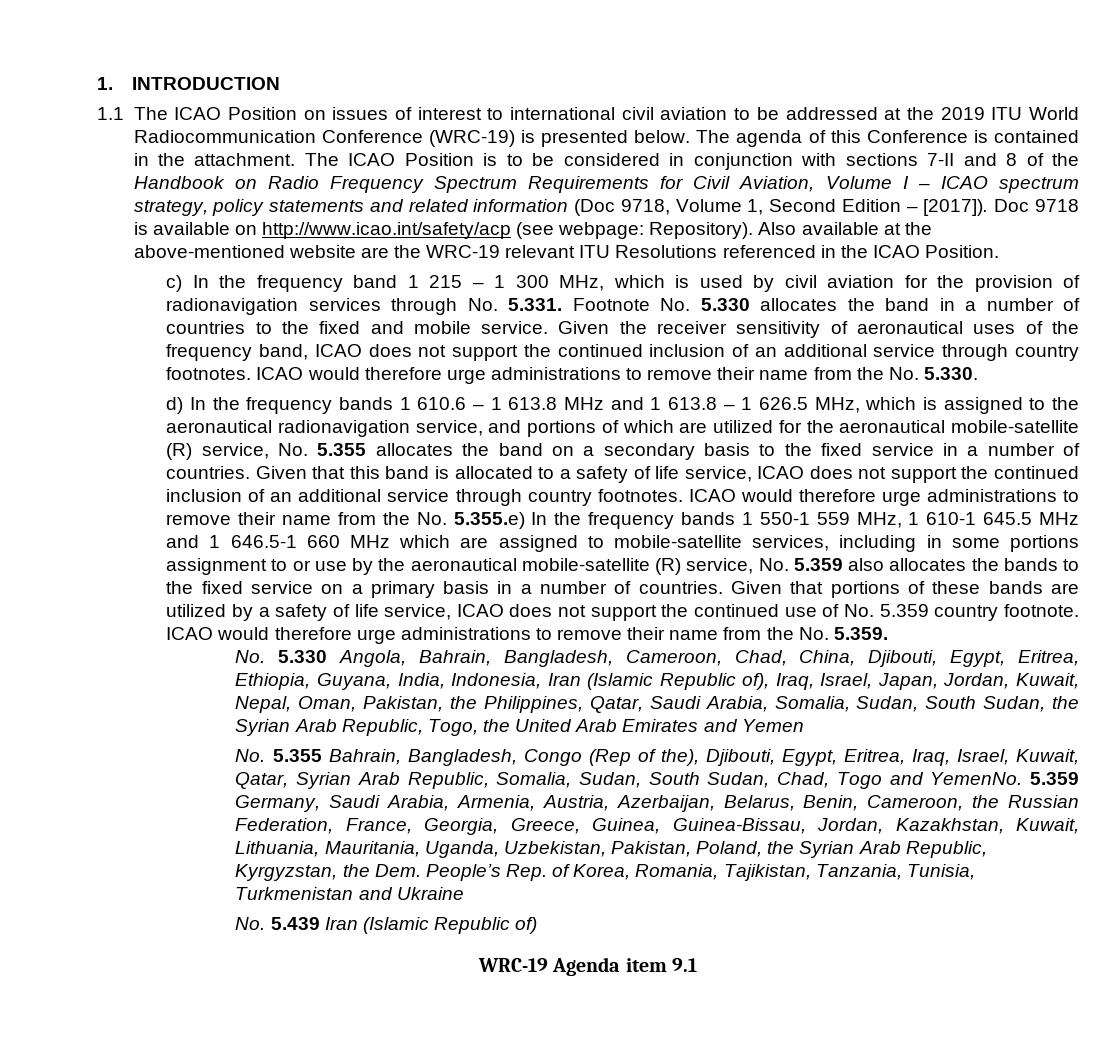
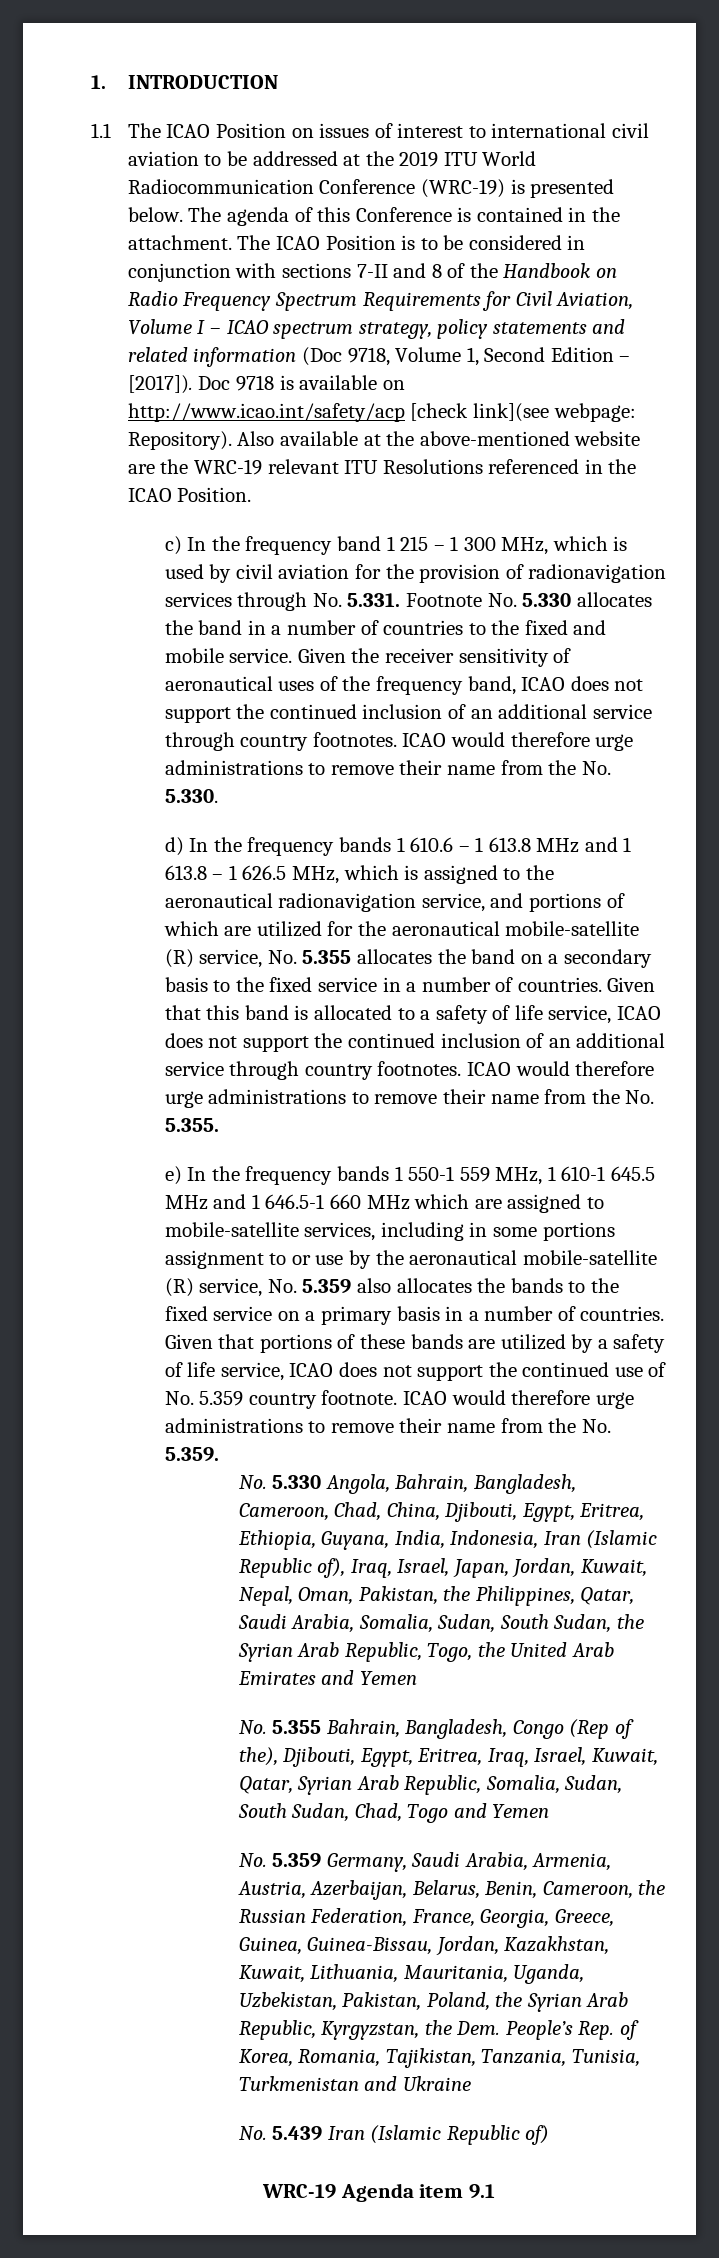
- Doc 9718 is available on http://www.icao.int/safety/acp (see webpage: Repository).
+ Doc 9718 is available on http://www.icao.int/safety/acp [check link](see webpage: Repository).
- ICAO would therefore urge administrations to remove their name from the No. 5.355.e) In the frequency bands 1 550-1 559 MHz, 1 610-1 645.5 MHz and 1 646.5-1 660 MHz which are assigned to mobile-satellite services, including in some portions assignment to or use by the aeronautical mobile-satellite (R) service, No. 5.359 also allocates the bands to the fixed service on a primary basis in a number of countries.
+ ICAO would therefore urge administrations to remove their name from the No. 5.355.
+ e) In the frequency bands 1 550-1 559 MHz, 1 610-1 645.5 MHz and 1 646.5-1 660 MHz which are assigned to mobile-satellite services, including in some portions assignment to or use by the aeronautical mobile-satellite (R) service, No. 5.359 also allocates the bands to the fixed service on a primary basis in a number of countries.
- No. 5.355 Bahrain, Bangladesh, Congo (Rep of the), Djibouti, Egypt, Eritrea, Iraq, Israel, Kuwait, Qatar, Syrian Arab Republic, Somalia, Sudan, South Sudan, Chad, Togo and YemenNo. 5.359 Germany, Saudi Arabia, Armenia, Austria, Azerbaijan, Belarus, Benin, Cameroon, the Russian Federation, France, Georgia, Greece, Guinea, Guinea-Bissau, Jordan, Kazakhstan, Kuwait, Lithuania, Mauritania, Uganda, Uzbekistan, Pakistan, Poland, the Syrian Arab Republic, Kyrgyzstan, the Dem. People’s Rep. of Korea, Romania, Tajikistan, Tanzania, Tunisia, Turkmenistan and Ukraine
+ No. 5.355 Bahrain, Bangladesh, Congo (Rep of the), Djibouti, Egypt, Eritrea, Iraq, Israel, Kuwait, Qatar, Syrian Arab Republic, Somalia, Sudan, South Sudan, Chad, Togo and Yemen
+ No. 5.359 Germany, Saudi Arabia, Armenia, Austria, Azerbaijan, Belarus, Benin, Cameroon, the Russian Federation, France, Georgia, Greece, Guinea, Guinea-Bissau, Jordan, Kazakhstan, Kuwait, Lithuania, Mauritania, Uganda, Uzbekistan, Pakistan, Poland, the Syrian Arab Republic, Kyrgyzstan, the Dem. People’s Rep. of Korea, Romania, Tajikistan, Tanzania, Tunisia, Turkmenistan and Ukraine

